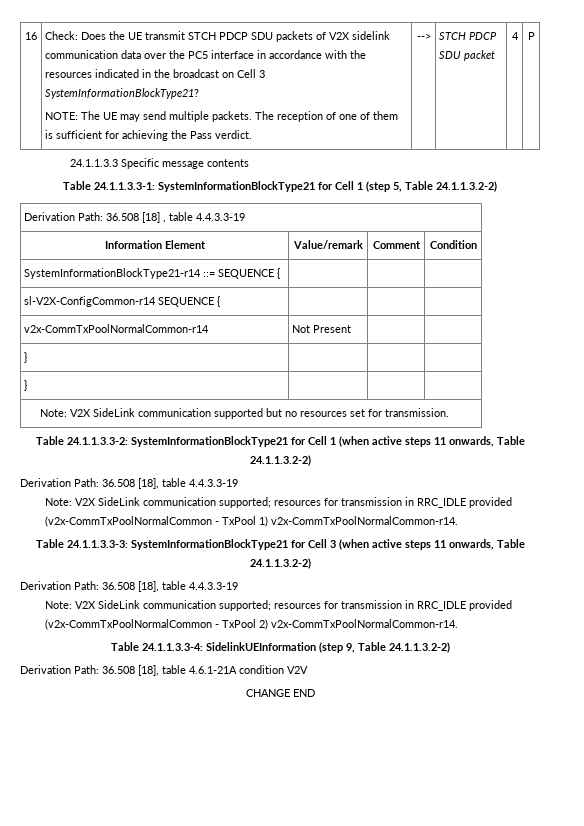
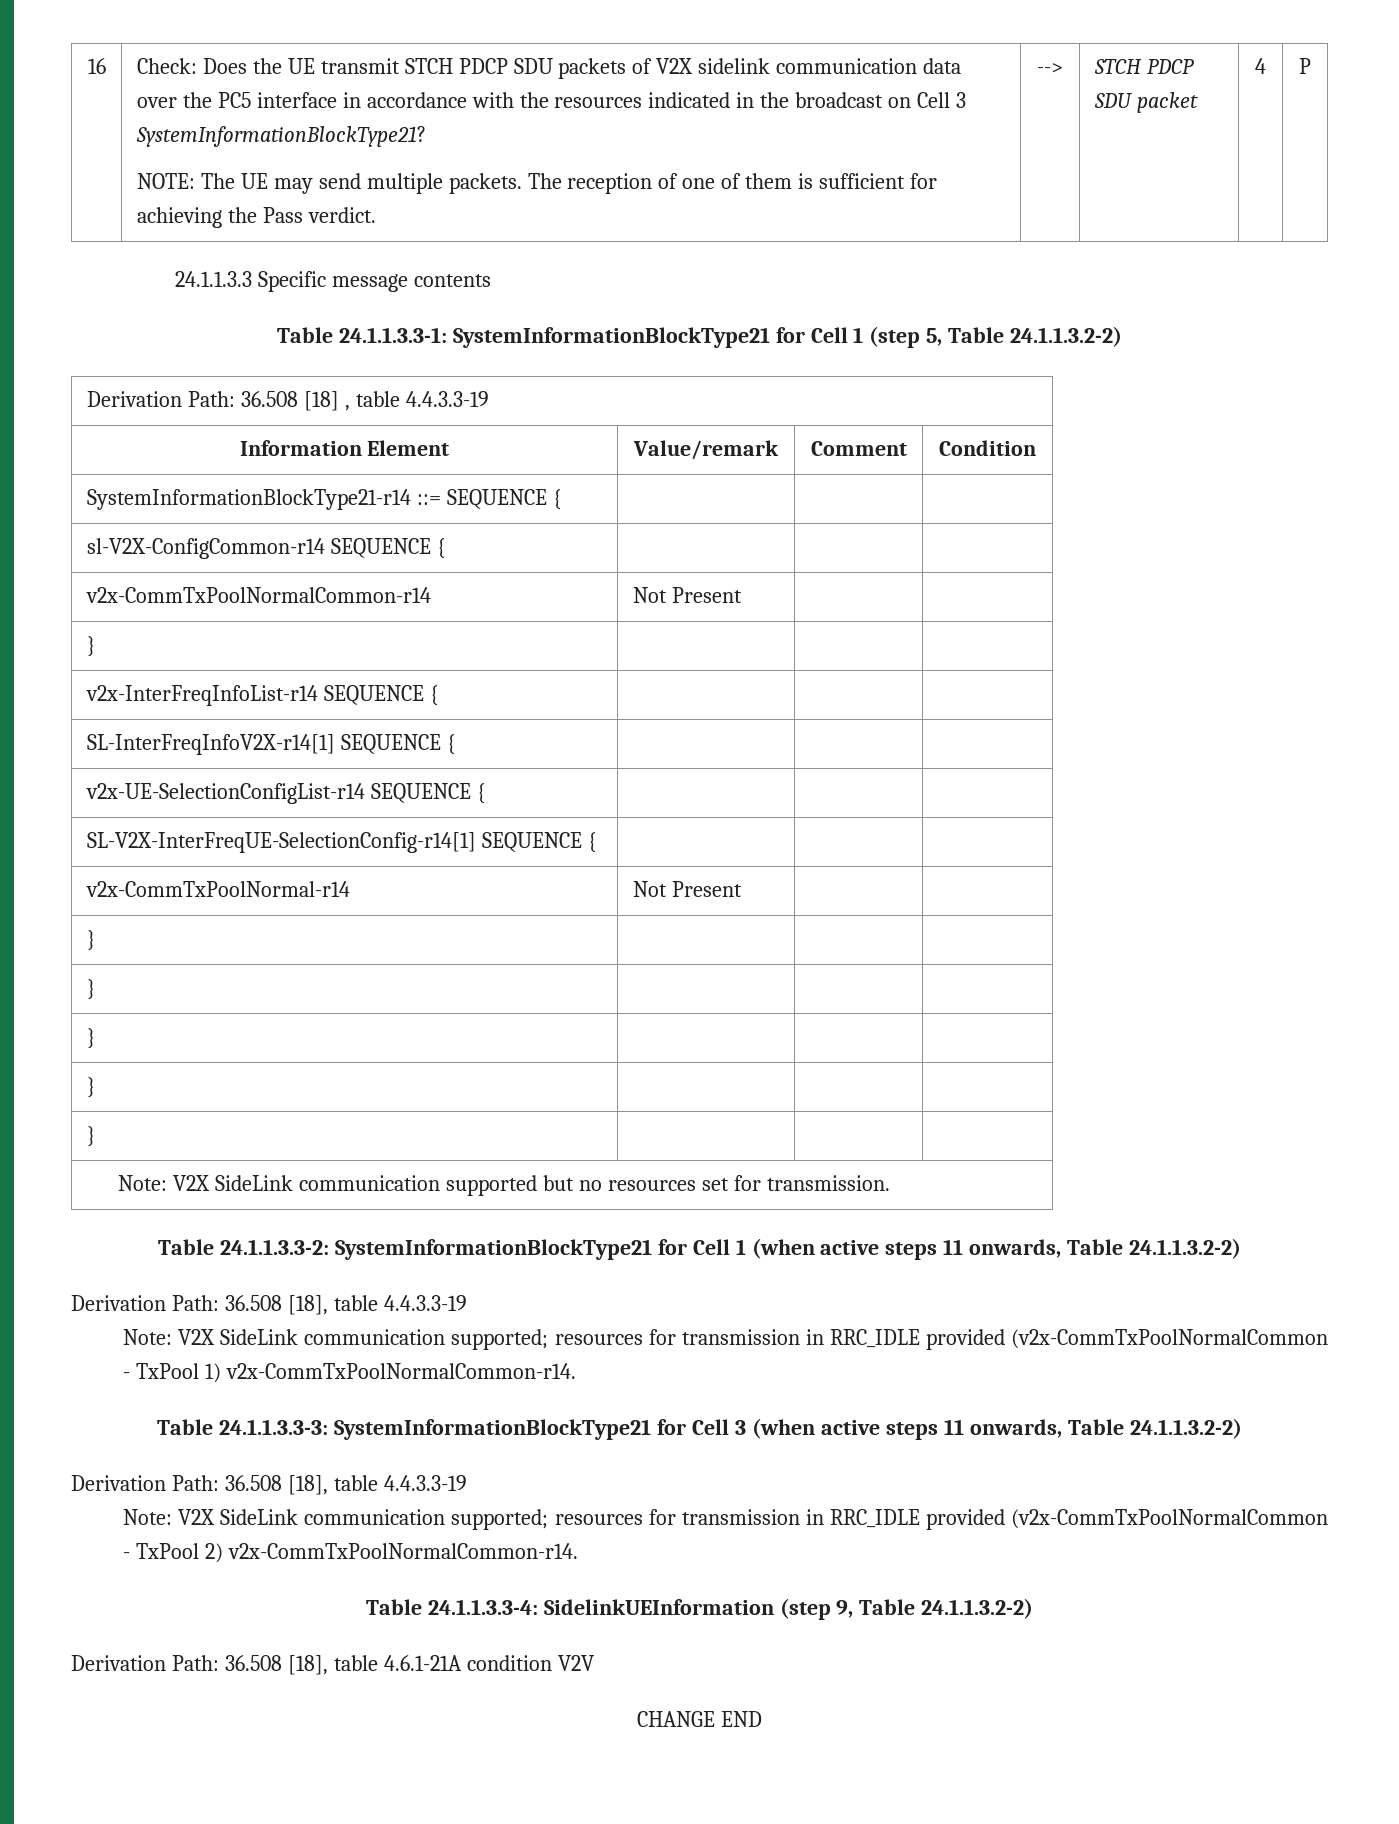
+ v2x-InterFreqInfoList-r14 SEQUENCE { | | |
+ SL-InterFreqInfoV2X-r14[1] SEQUENCE { | | |
+ v2x-UE-SelectionConfigList-r14 SEQUENCE { | | |
+ SL-V2X-InterFreqUE-SelectionConfig-r14[1] SEQUENCE { | | |
+ v2x-CommTxPoolNormal-r14 | Not Present | |
+ } | | |
+ } | | |
+ } | | |
+ } | | |

